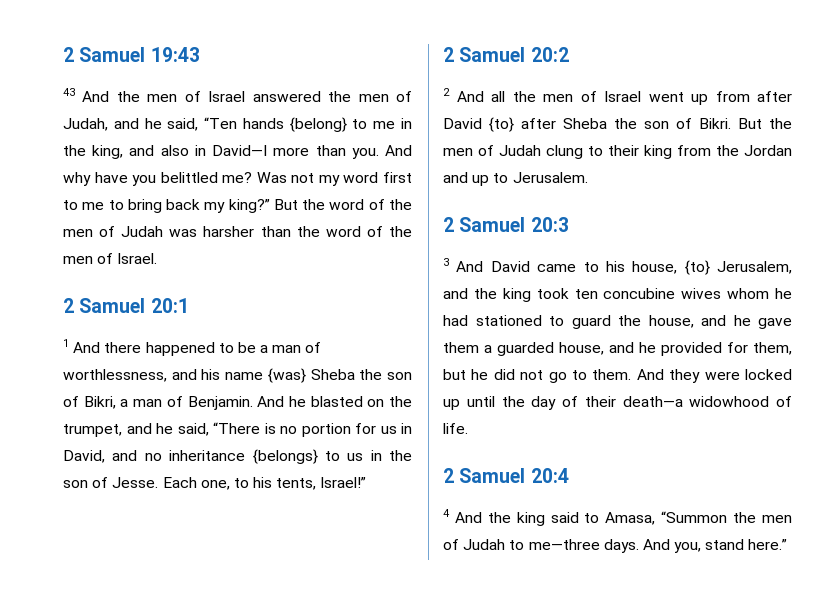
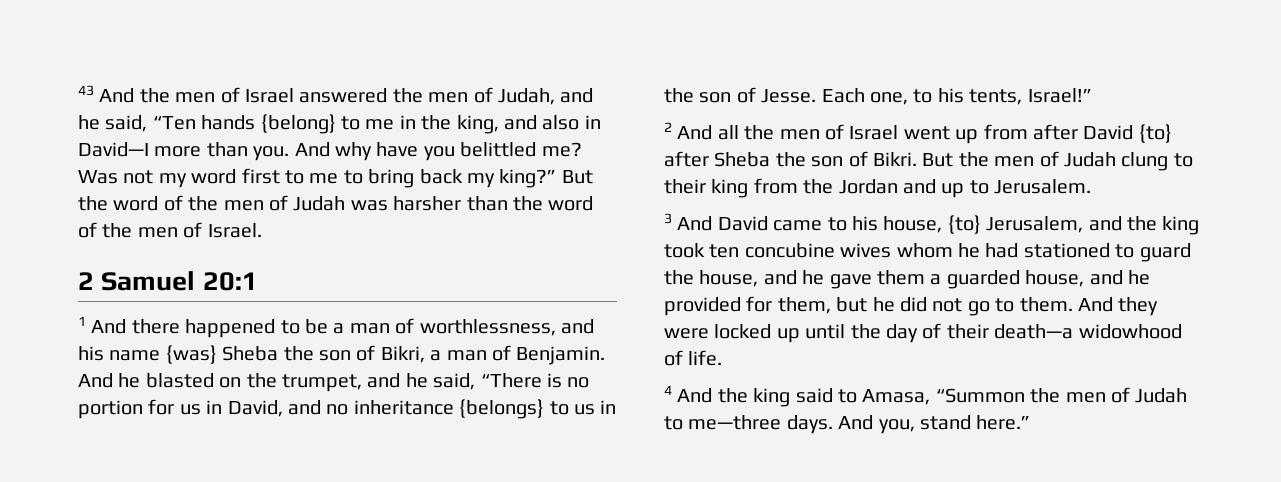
- 2 Samuel 19:43
- 2 Samuel 20:2
- 2 Samuel 20:3
- 2 Samuel 20:4

